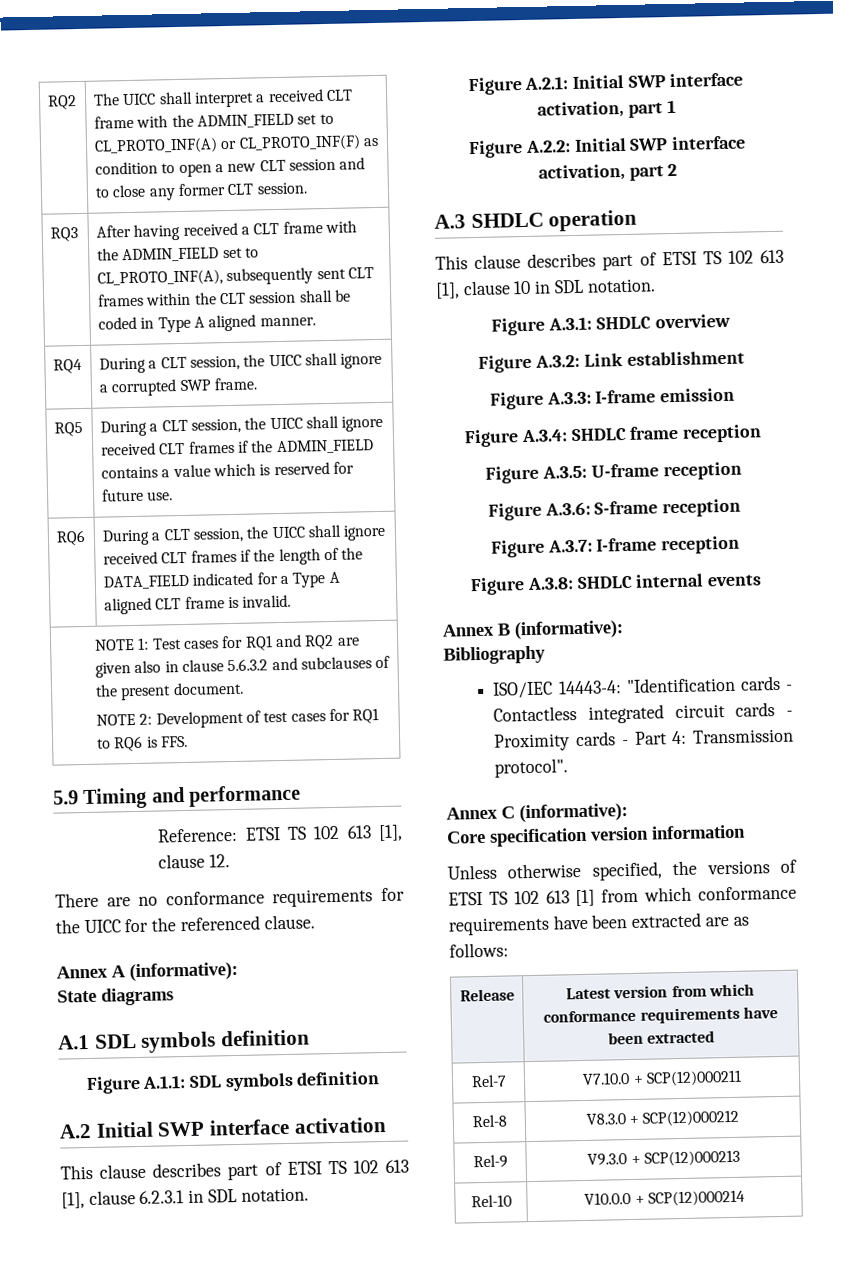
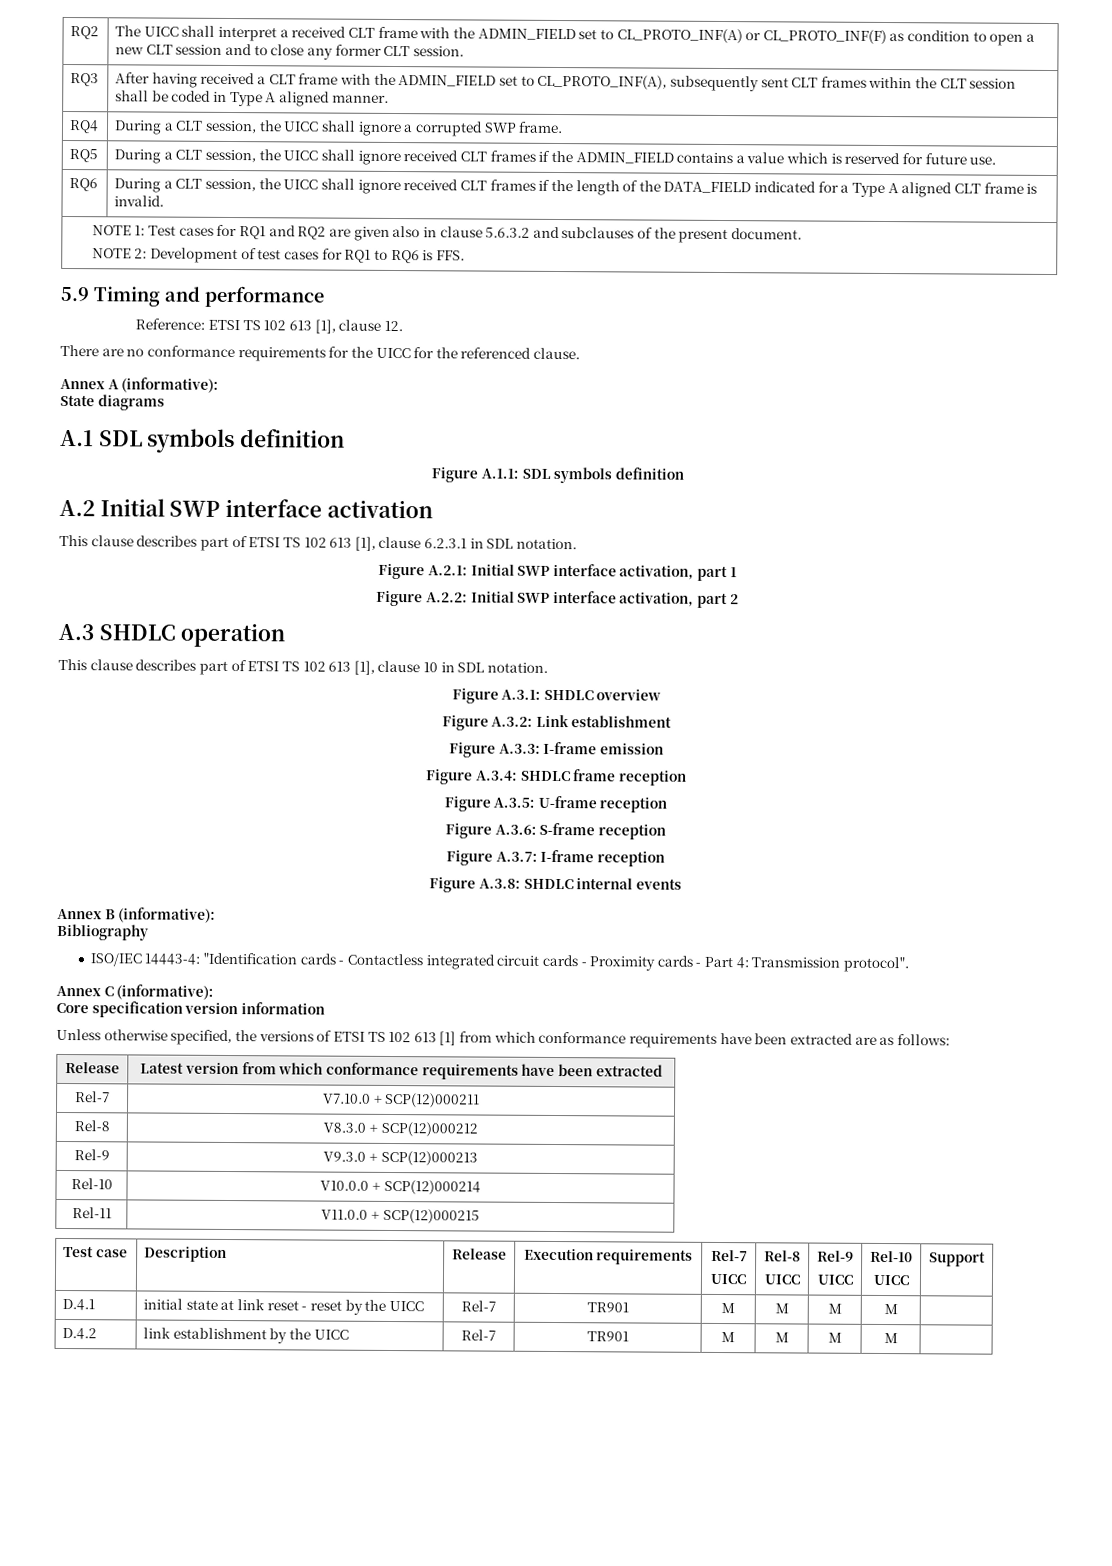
+ Rel-11 | V11.0.0 + SCP(12)000215
+ Test case | Description | Release | Execution requirements | Rel-7
+ UICC | Rel-8
+ UICC | Rel-9
+ UICC | Rel-10
+ UICC | Support
+ D.4.1 | initial state at link reset - reset by the UICC | Rel-7 | TR901 | M | M | M | M |
+ D.4.2 | link establishment by the UICC | Rel-7 | TR901 | M | M | M | M |

